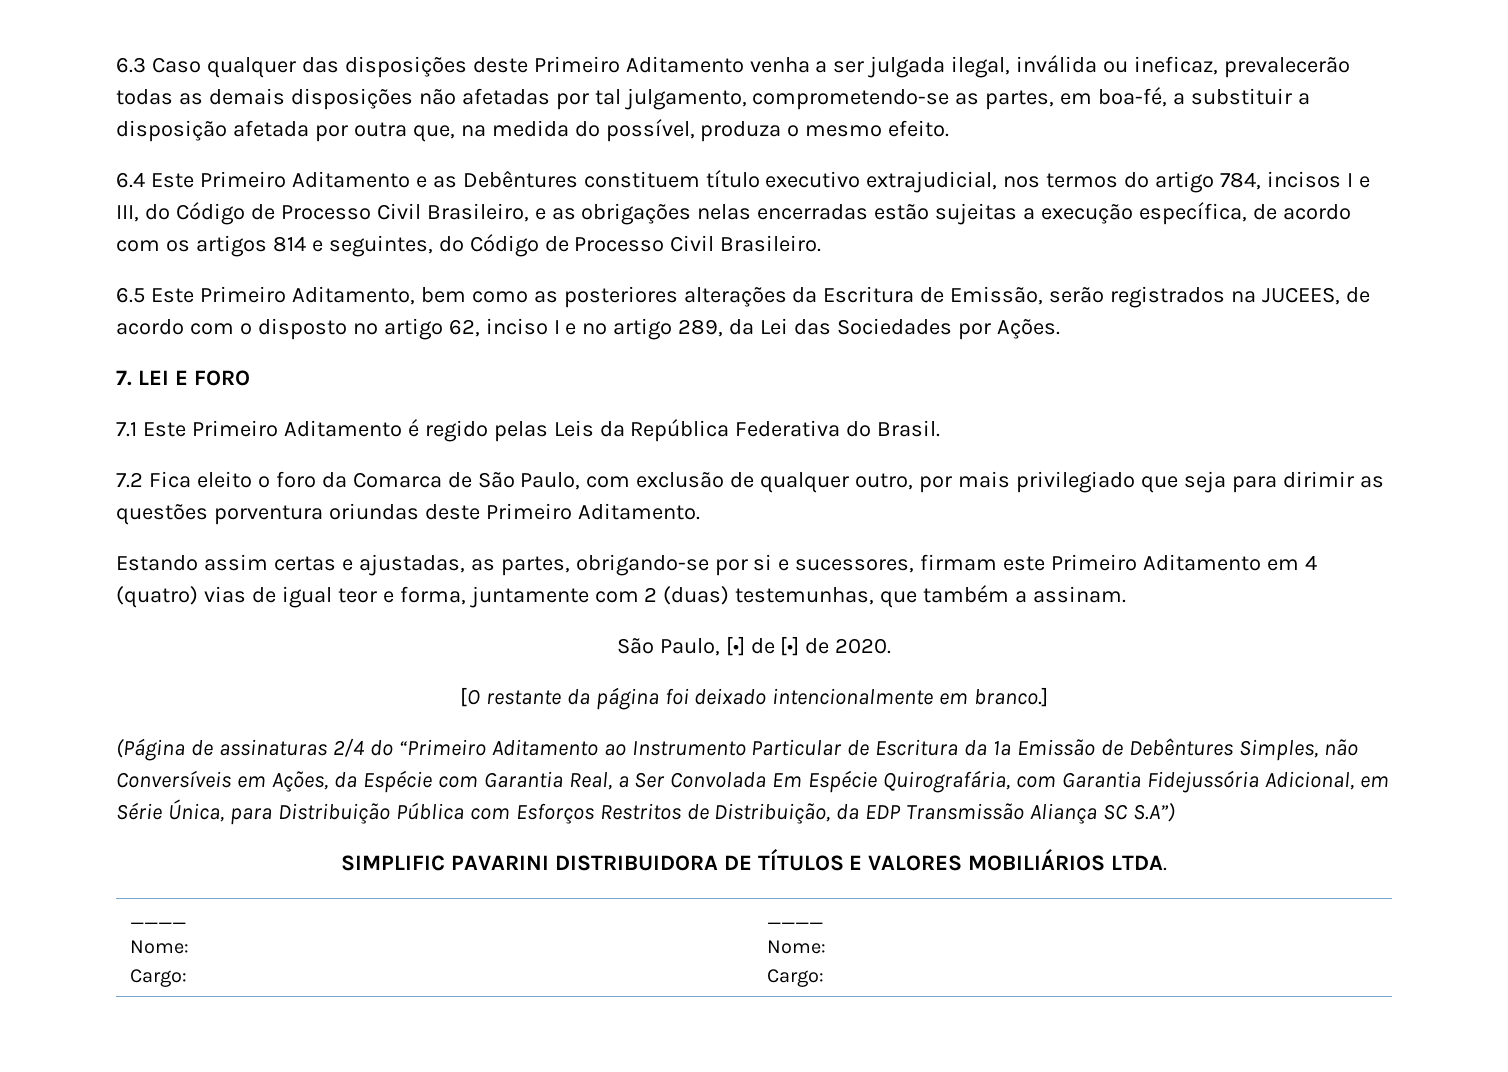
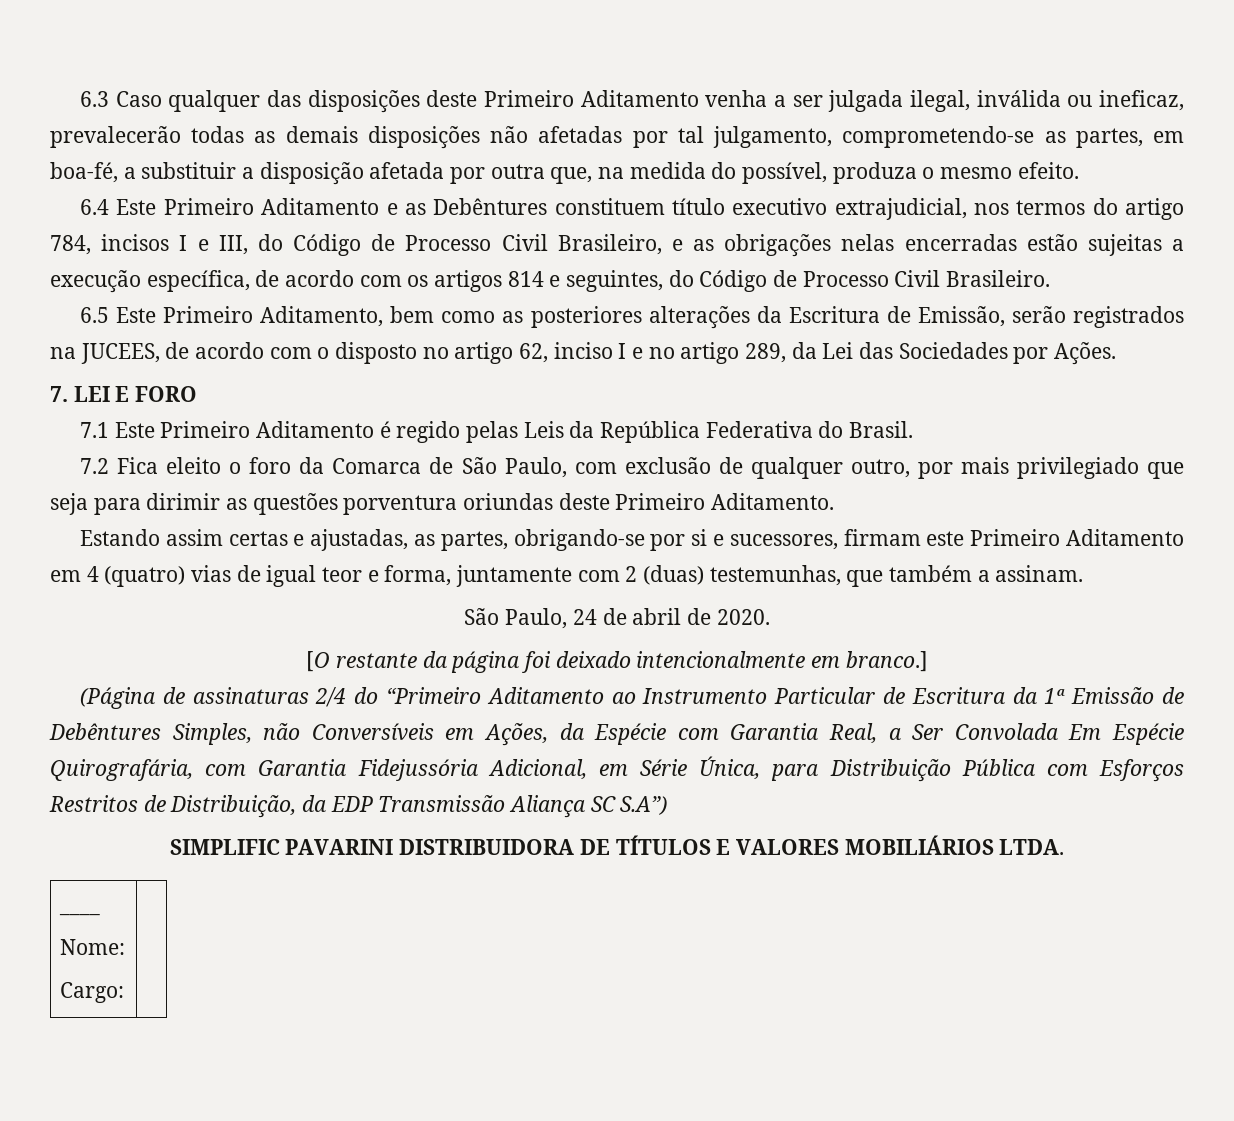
- São Paulo, [•] de [•] de 2020.
+ São Paulo, 24 de abril de 2020.
  SIMPLIFIC PAVARINI DISTRIBUIDORA DE TÍTULOS E VALORES MOBILIÁRIOS LTDA.
  ____
  Nome:
- Cargo: | ____
- Nome:
- Cargo:
+ Cargo: |

